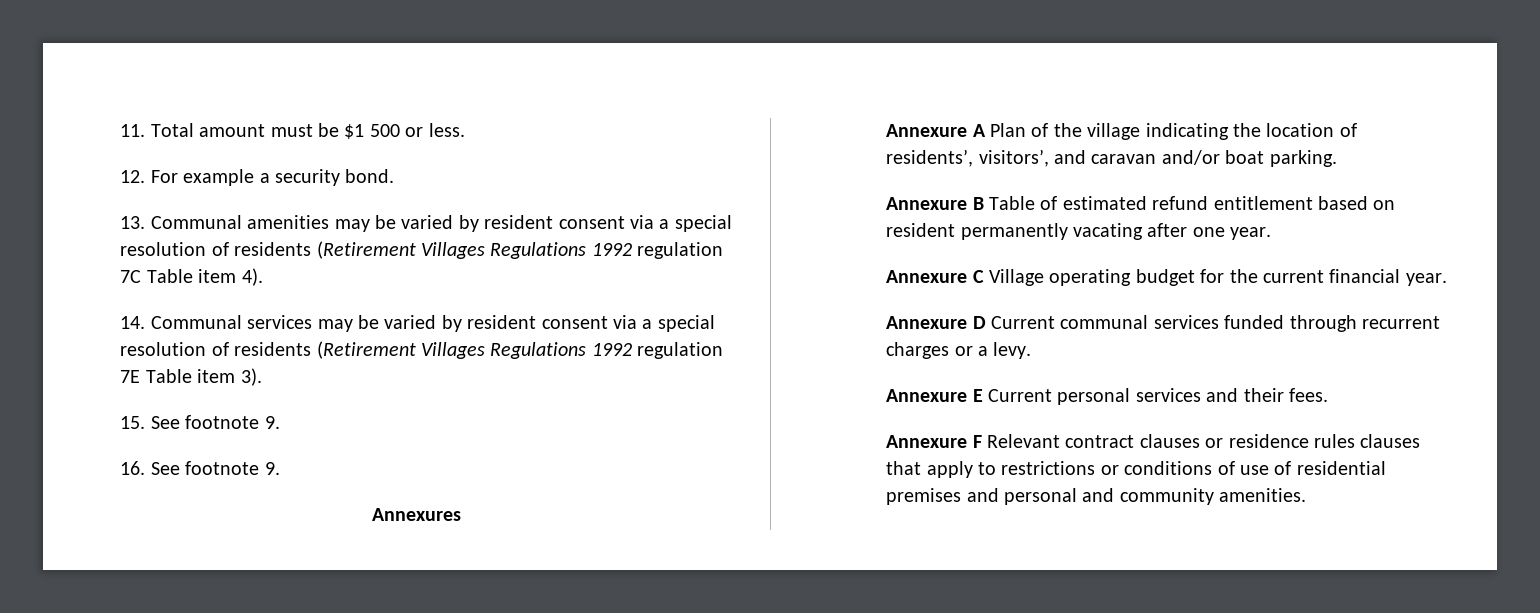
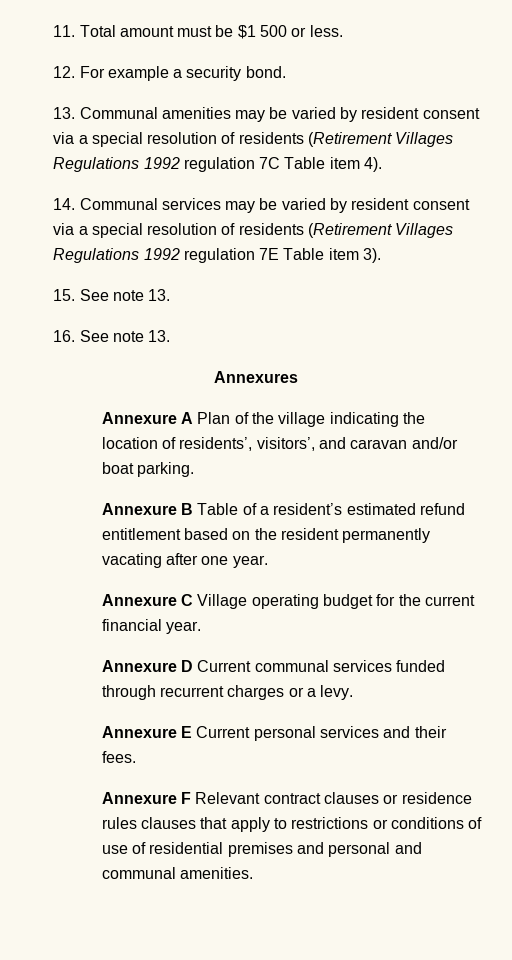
- 15. See footnote 9.
+ 15. See note 13.
- 16. See footnote 9.
+ 16. See note 13.
- Annexure B Table of estimated refund entitlement based on resident permanently vacating after one year.
+ Annexure B Table of a resident’s estimated refund entitlement based on the resident permanently vacating after one year.
- Annexure F Relevant contract clauses or residence rules clauses that apply to restrictions or conditions of use of residential premises and personal and community amenities.
+ Annexure F Relevant contract clauses or residence rules clauses that apply to restrictions or conditions of use of residential premises and personal and communal amenities.

